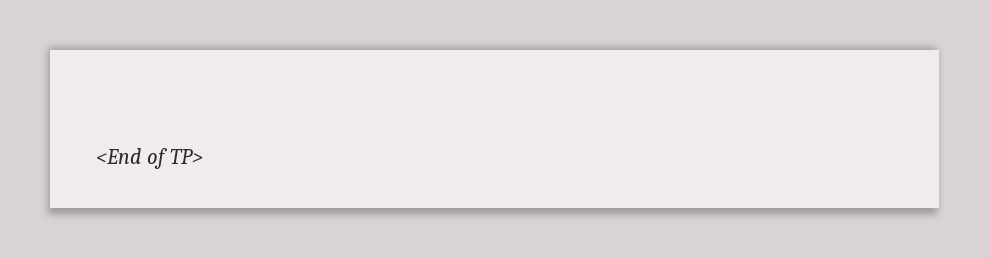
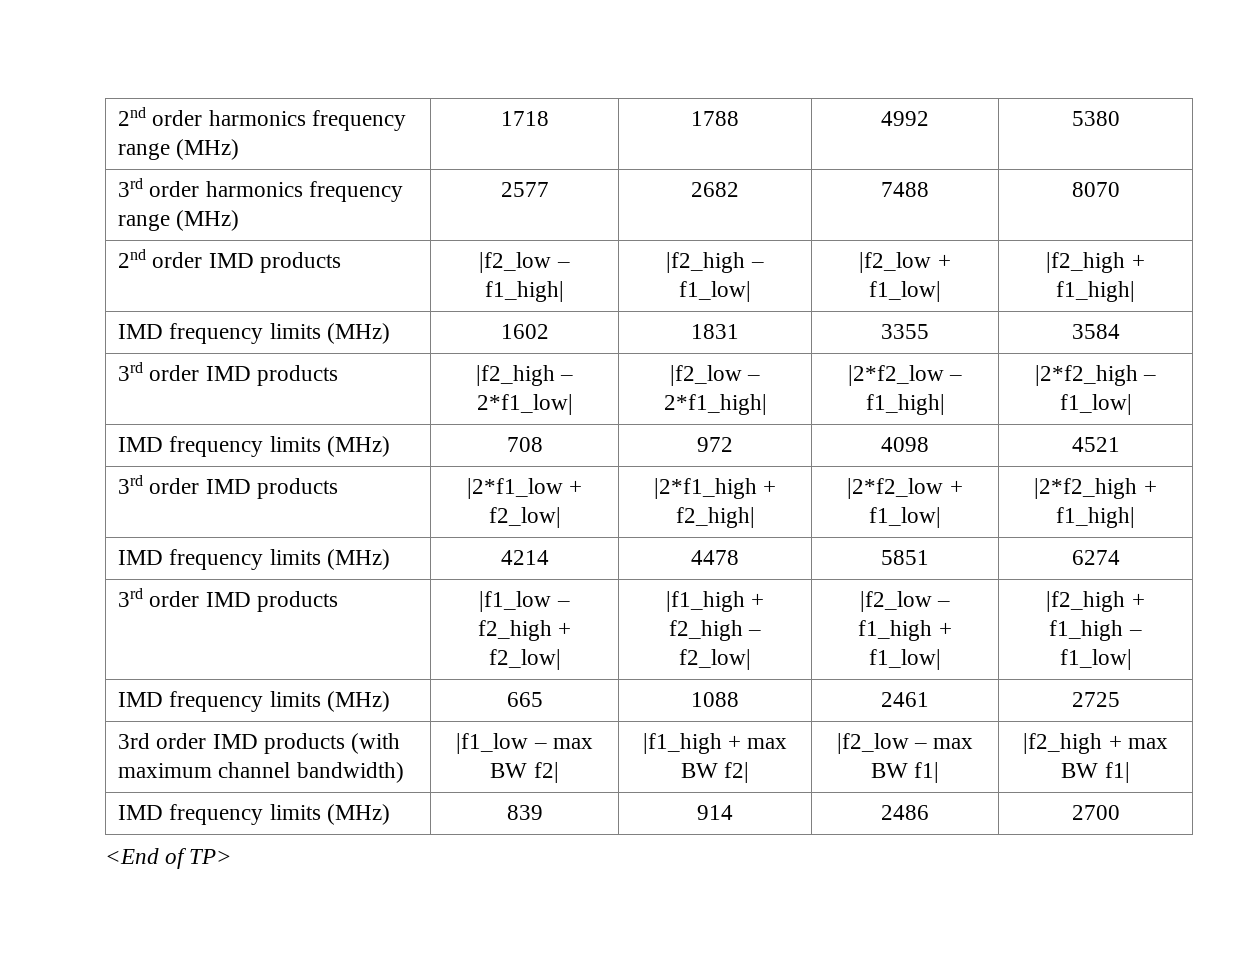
+ 2nd order harmonics frequency range (MHz) | 1718 | 1788 | 4992 | 5380
+ 3rd order harmonics frequency range (MHz) | 2577 | 2682 | 7488 | 8070
+ 2nd order IMD products | |f2_low – f1_high| | |f2_high – f1_low| | |f2_low + f1_low| | |f2_high + f1_high|
+ IMD frequency limits (MHz) | 1602 | 1831 | 3355 | 3584
+ 3rd order IMD products | |f2_high – 2*f1_low| | |f2_low – 2*f1_high| | |2*f2_low – f1_high| | |2*f2_high – f1_low|
+ IMD frequency limits (MHz) | 708 | 972 | 4098 | 4521
+ 3rd order IMD products | |2*f1_low + f2_low| | |2*f1_high + f2_high| | |2*f2_low + f1_low| | |2*f2_high + f1_high|
+ IMD frequency limits (MHz) | 4214 | 4478 | 5851 | 6274
+ 3rd order IMD products | |f1_low – f2_high + f2_low| | |f1_high + f2_high – f2_low| | |f2_low – f1_high + f1_low| | |f2_high + f1_high – f1_low|
+ IMD frequency limits (MHz) | 665 | 1088 | 2461 | 2725
+ 3rd order IMD products (with maximum channel bandwidth) | |f1_low – max BW f2| | |f1_high + max BW f2| | |f2_low – max BW f1| | |f2_high + max BW f1|
+ IMD frequency limits (MHz) | 839 | 914 | 2486 | 2700

